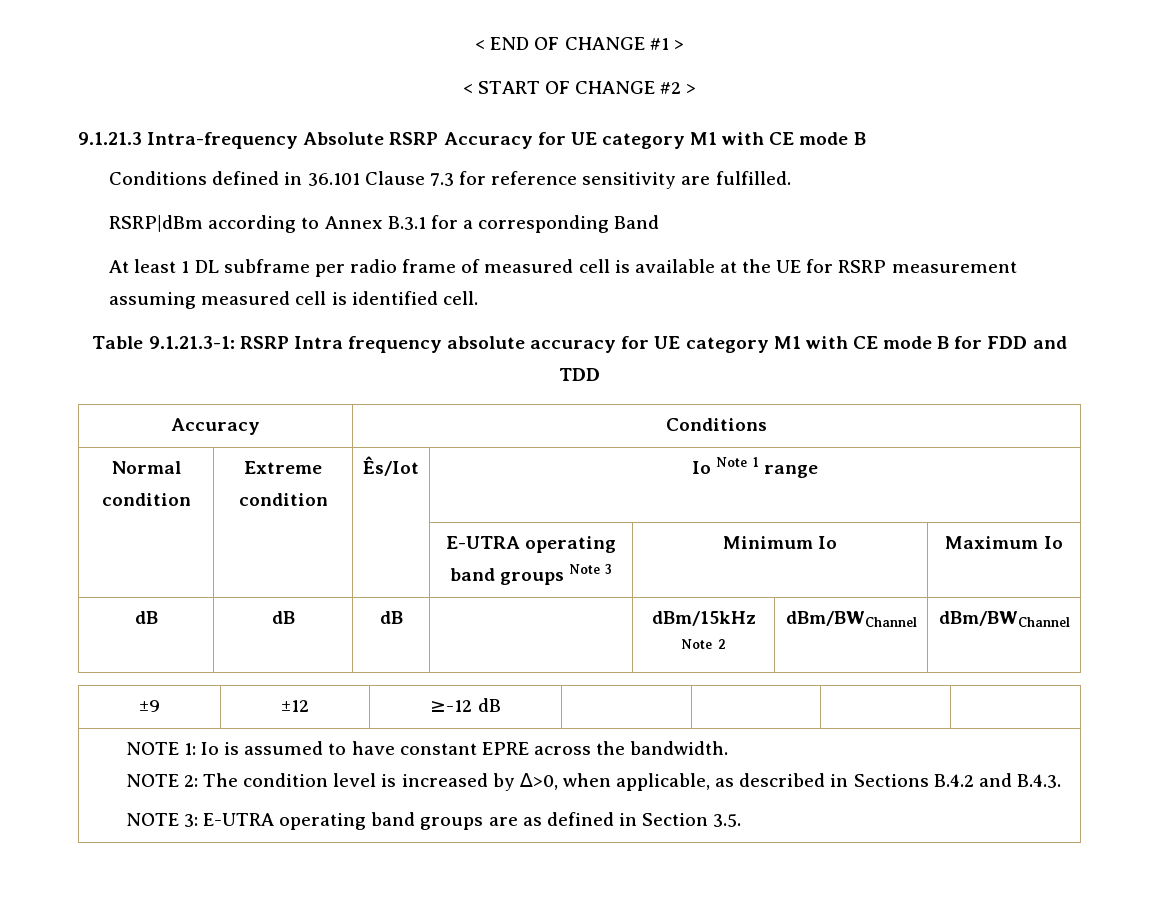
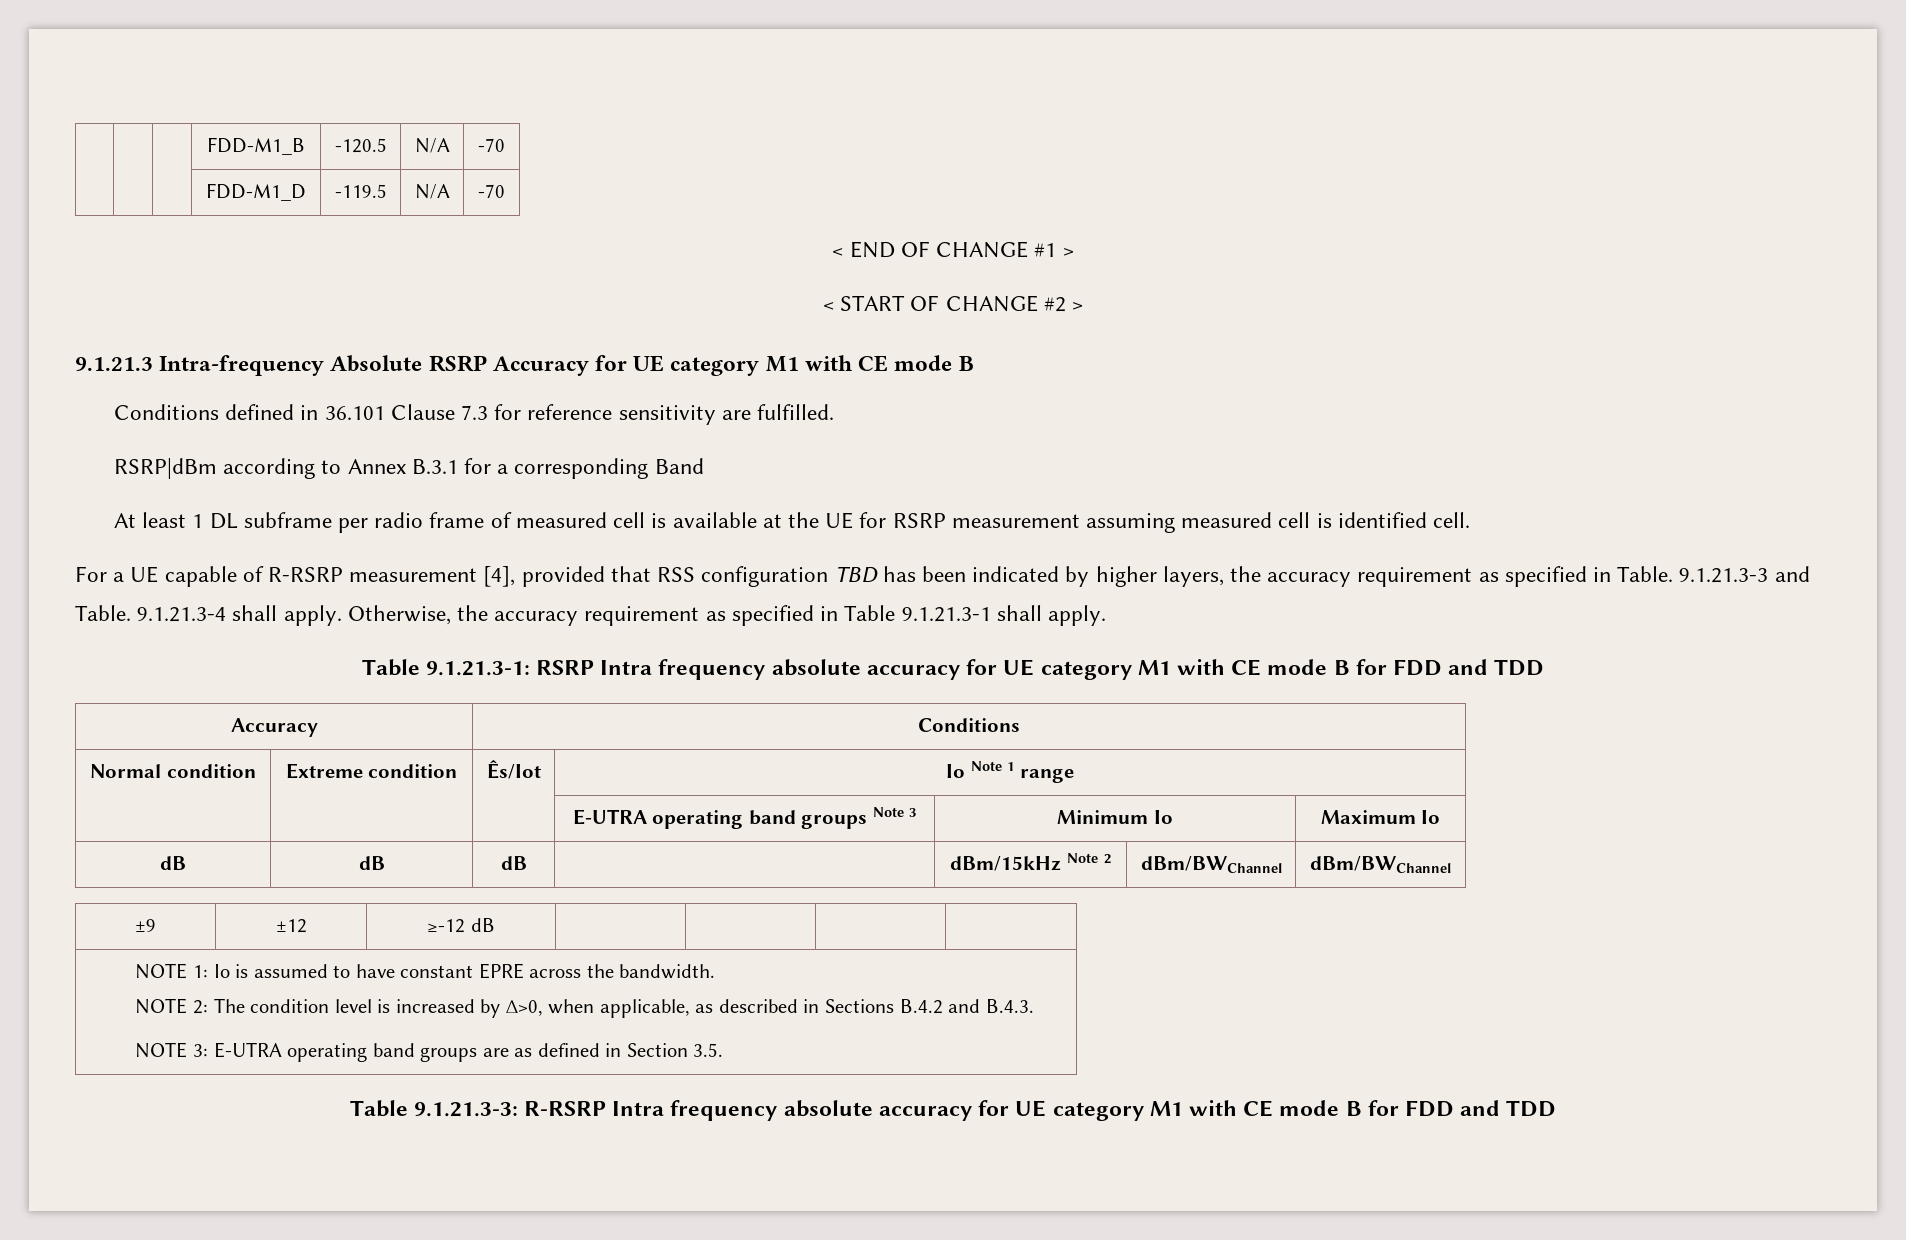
+ | | | FDD-M1_B | -120.5 | N/A | -70
+ | | | FDD-M1_D | -119.5 | N/A | -70
+ For a UE capable of R-RSRP measurement [4], provided that RSS configuration TBD has been indicated by higher layers, the accuracy requirement as specified in Table. 9.1.21.3-3 and Table. 9.1.21.3-4 shall apply. Otherwise, the accuracy requirement as specified in Table 9.1.21.3-1 shall apply.
+ Table 9.1.21.3-3: R-RSRP Intra frequency absolute accuracy for UE category M1 with CE mode B for FDD and TDD

